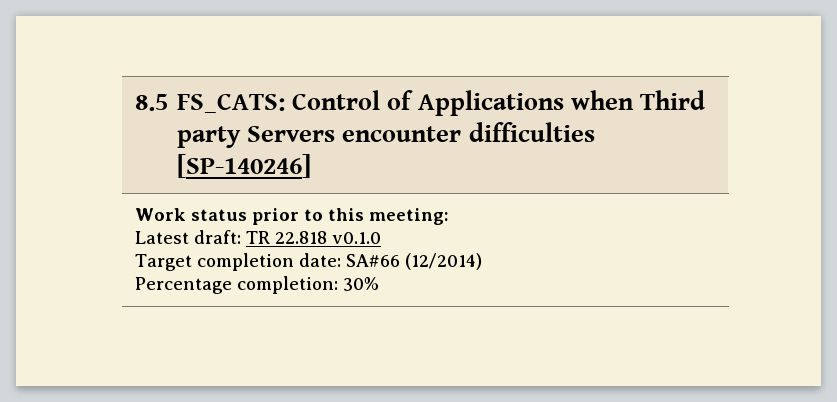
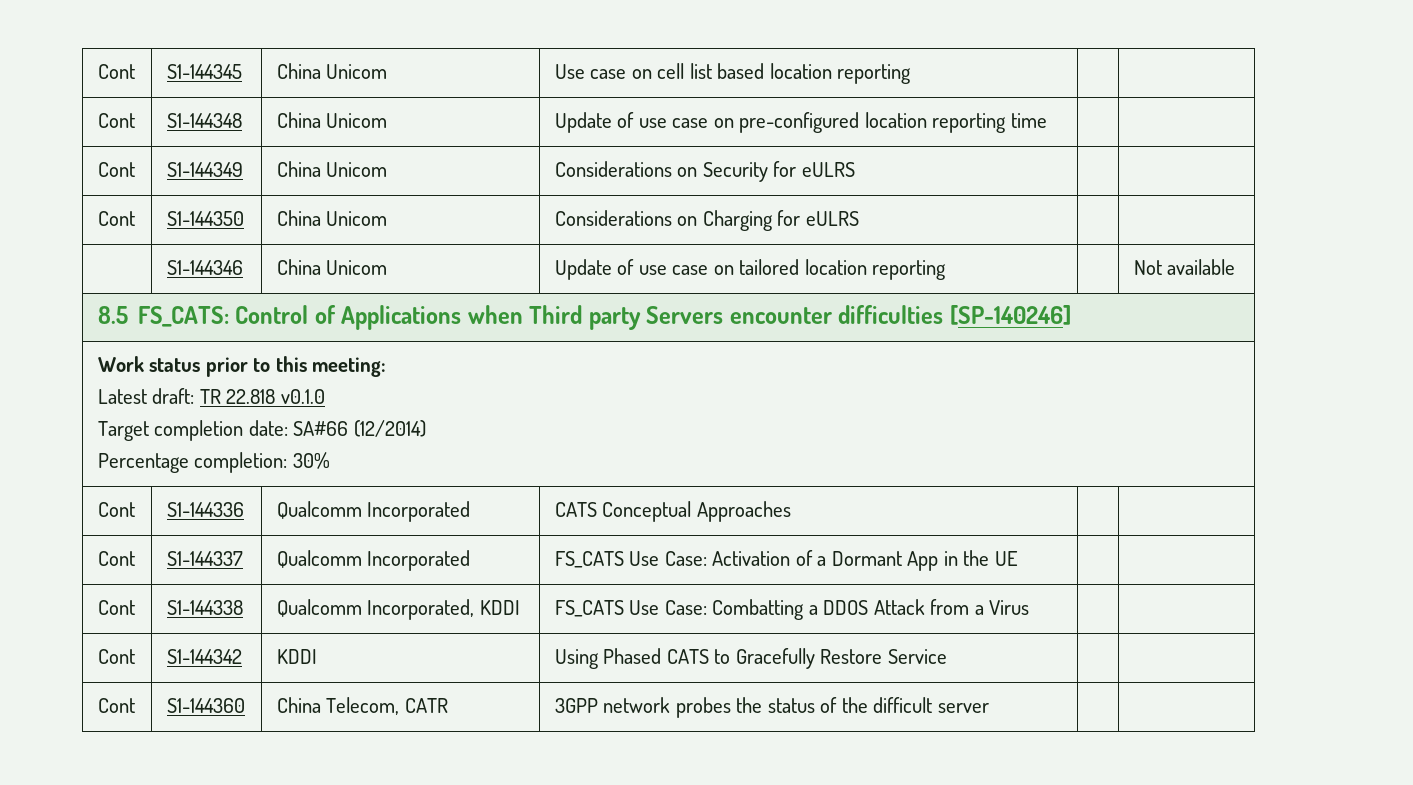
+ Cont | S1-144345 | China Unicom | Use case on cell list based location reporting | |
+ Cont | S1-144348 | China Unicom | Update of use case on pre-configured location reporting time | |
+ Cont | S1-144349 | China Unicom | Considerations on Security for eULRS | |
+ Cont | S1-144350 | China Unicom | Considerations on Charging for eULRS | |
+ | S1-144346 | China Unicom | Update of use case on tailored location reporting | | Not available
+ Cont | S1-144336 | Qualcomm Incorporated | CATS Conceptual Approaches | |
+ Cont | S1-144337 | Qualcomm Incorporated | FS_CATS Use Case: Activation of a Dormant App in the UE | |
+ Cont | S1-144338 | Qualcomm Incorporated, KDDI | FS_CATS Use Case: Combatting a DDOS Attack from a Virus | |
+ Cont | S1-144342 | KDDI | Using Phased CATS to Gracefully Restore Service | |
+ Cont | S1-144360 | China Telecom, CATR | 3GPP network probes the status of the difficult server | |

